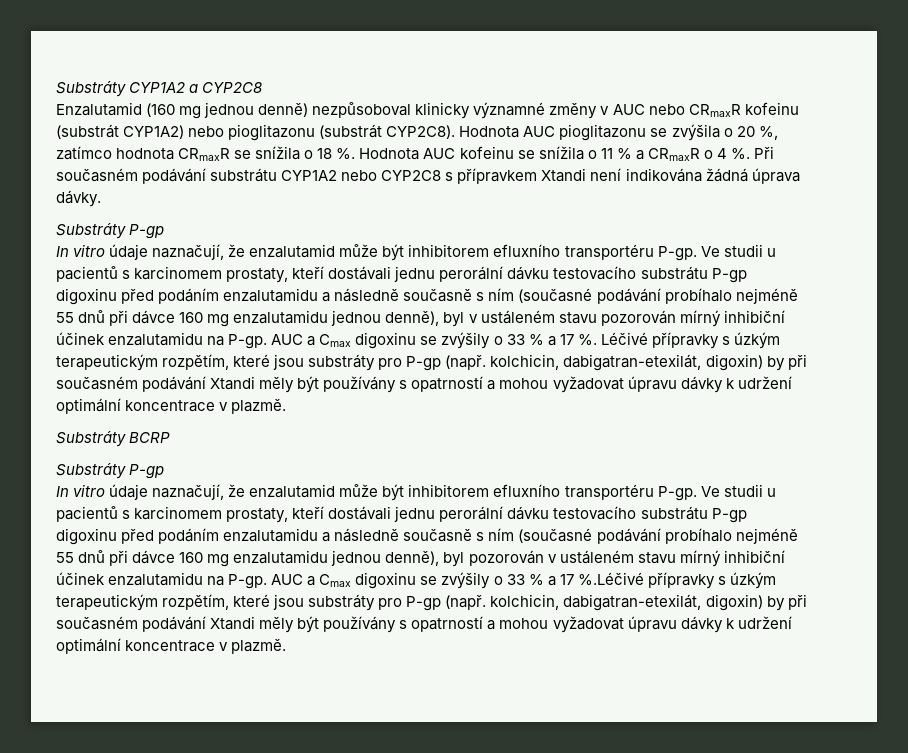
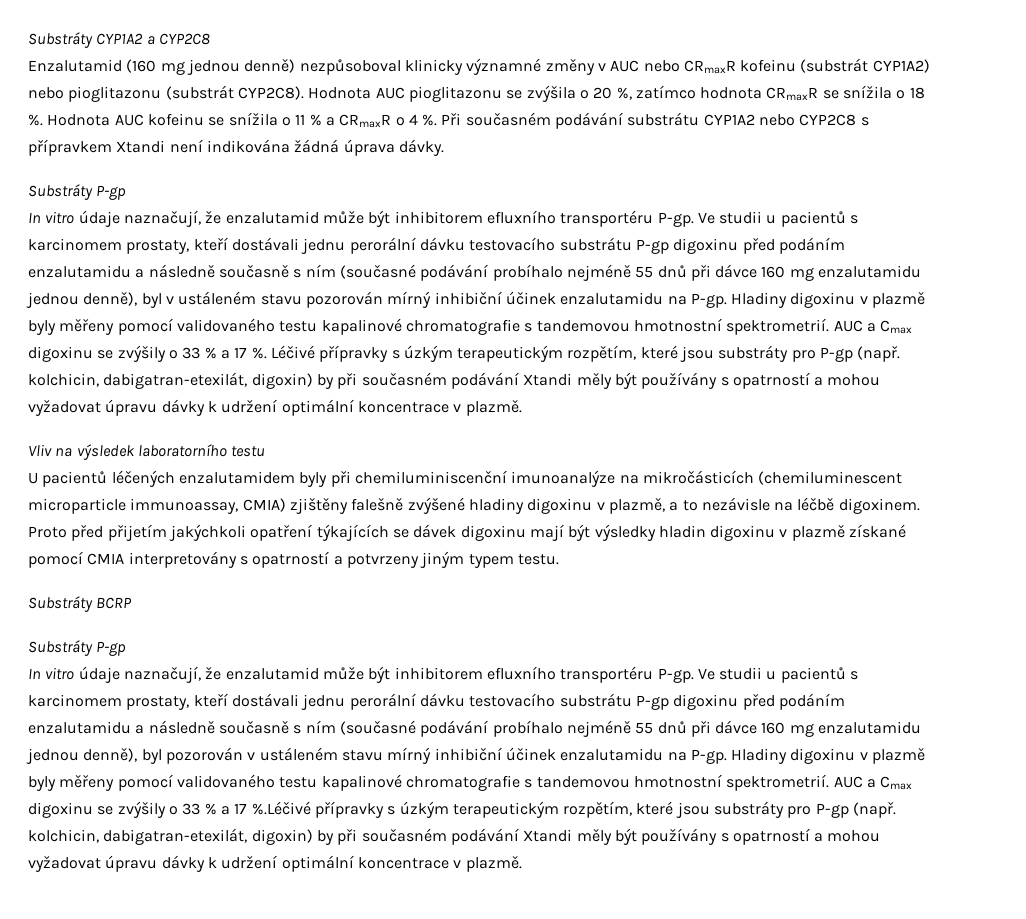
- Ve studii u pacientů s karcinomem prostaty, kteří dostávali jednu perorální dávku testovacího substrátu P-gp digoxinu před podáním enzalutamidu a následně současně s ním (současné podávání probíhalo nejméně 55 dnů při dávce 160 mg enzalutamidu jednou denně), byl v ustáleném stavu pozorován mírný inhibiční účinek enzalutamidu na P-gp.
+ Ve studii u pacientů s karcinomem prostaty, kteří dostávali jednu perorální dávku testovacího substrátu P-gp digoxinu před podáním enzalutamidu a následně současně s ním (současné podávání probíhalo nejméně 55 dnů při dávce 160 mg enzalutamidu jednou denně), byl v ustáleném stavu pozorován mírný inhibiční účinek enzalutamidu na P-gp. Hladiny digoxinu v plazmě byly měřeny pomocí validovaného testu kapalinové chromatografie s tandemovou hmotnostní spektrometrií.
+ Vliv na výsledek laboratorního testu
+ U pacientů léčených enzalutamidem byly při chemiluminiscenční imunoanalýze na mikročásticích (chemiluminescent microparticle immunoassay, CMIA) zjištěny falešně zvýšené hladiny digoxinu v plazmě, a to nezávisle na léčbě digoxinem. Proto před přijetím jakýchkoli opatření týkajících se dávek digoxinu mají být výsledky hladin digoxinu v plazmě získané pomocí CMIA interpretovány s opatrností a potvrzeny jiným typem testu.
- Ve studii u pacientů s karcinomem prostaty, kteří dostávali jednu perorální dávku testovacího substrátu P-gp digoxinu před podáním enzalutamidu a následně současně s ním (současné podávání probíhalo nejméně 55 dnů při dávce 160 mg enzalutamidu jednou denně), byl pozorován v ustáleném stavu mírný inhibiční účinek enzalutamidu na P-gp.
+ Ve studii u pacientů s karcinomem prostaty, kteří dostávali jednu perorální dávku testovacího substrátu P-gp digoxinu před podáním enzalutamidu a následně současně s ním (současné podávání probíhalo nejméně 55 dnů při dávce 160 mg enzalutamidu jednou denně), byl pozorován v ustáleném stavu mírný inhibiční účinek enzalutamidu na P-gp. Hladiny digoxinu v plazmě byly měřeny pomocí validovaného testu kapalinové chromatografie s tandemovou hmotnostní spektrometrií.

